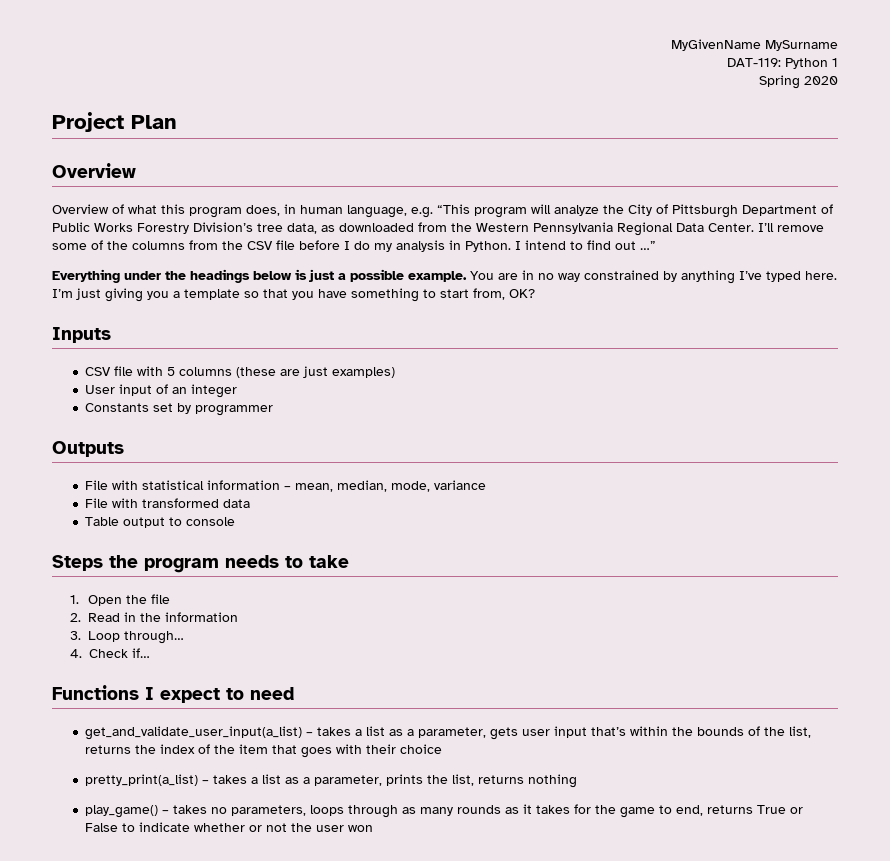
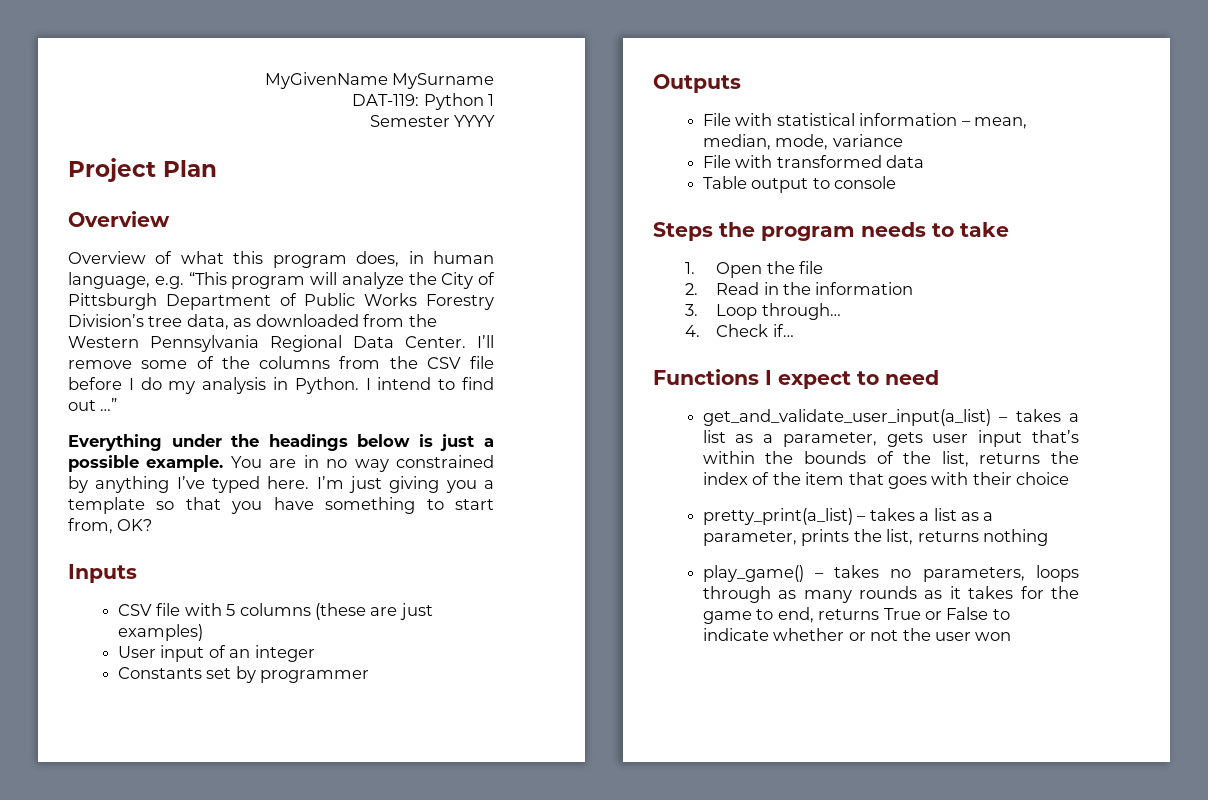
- Spring 2020
+ Semester YYYY

